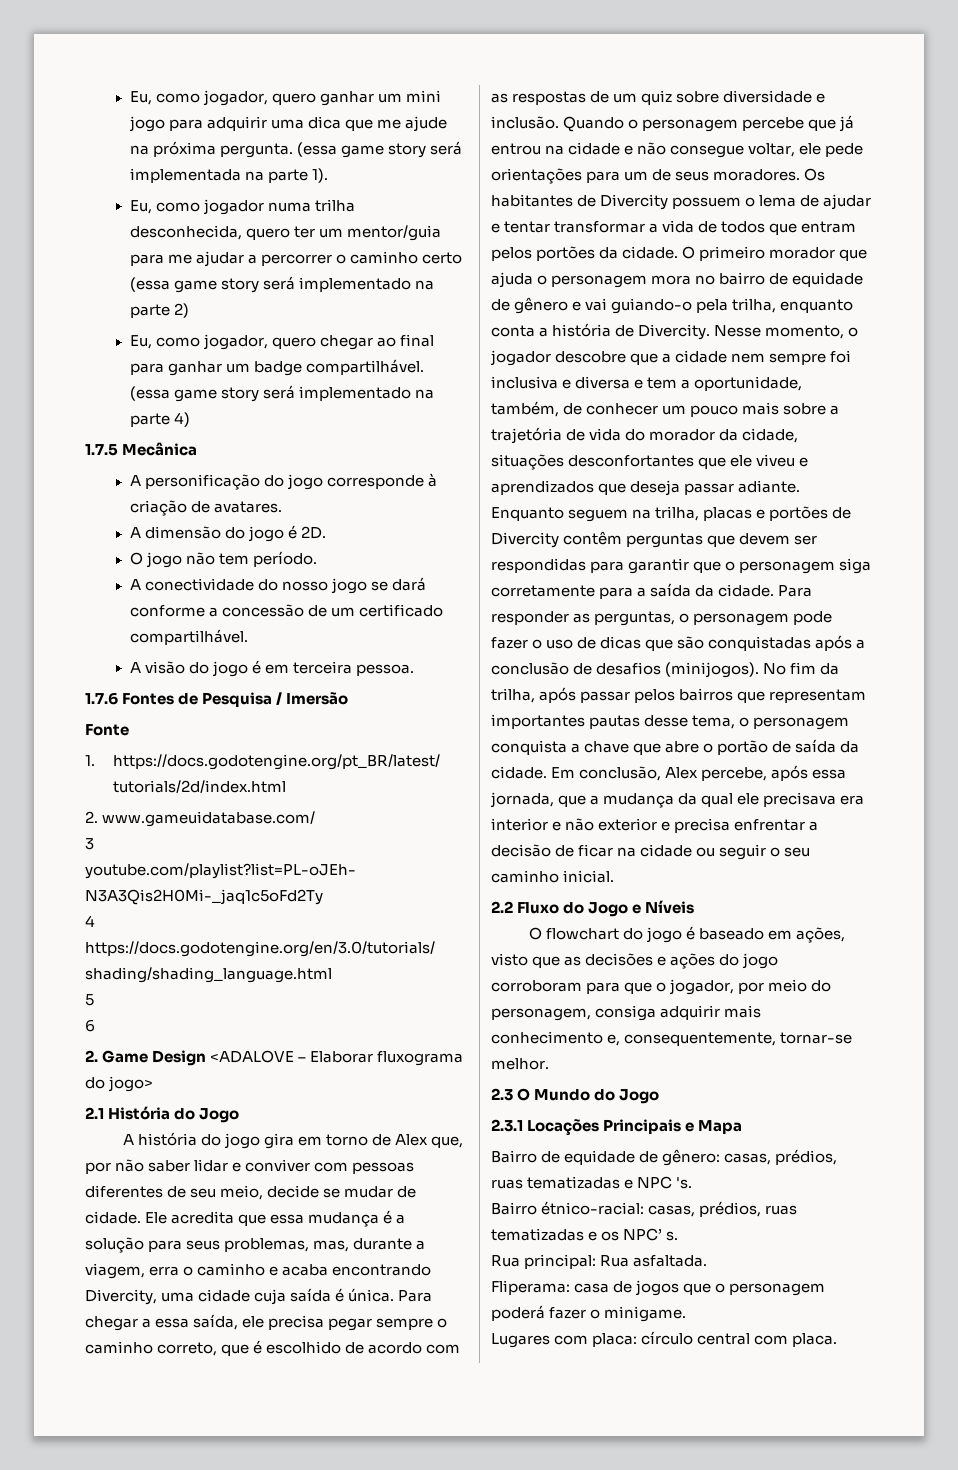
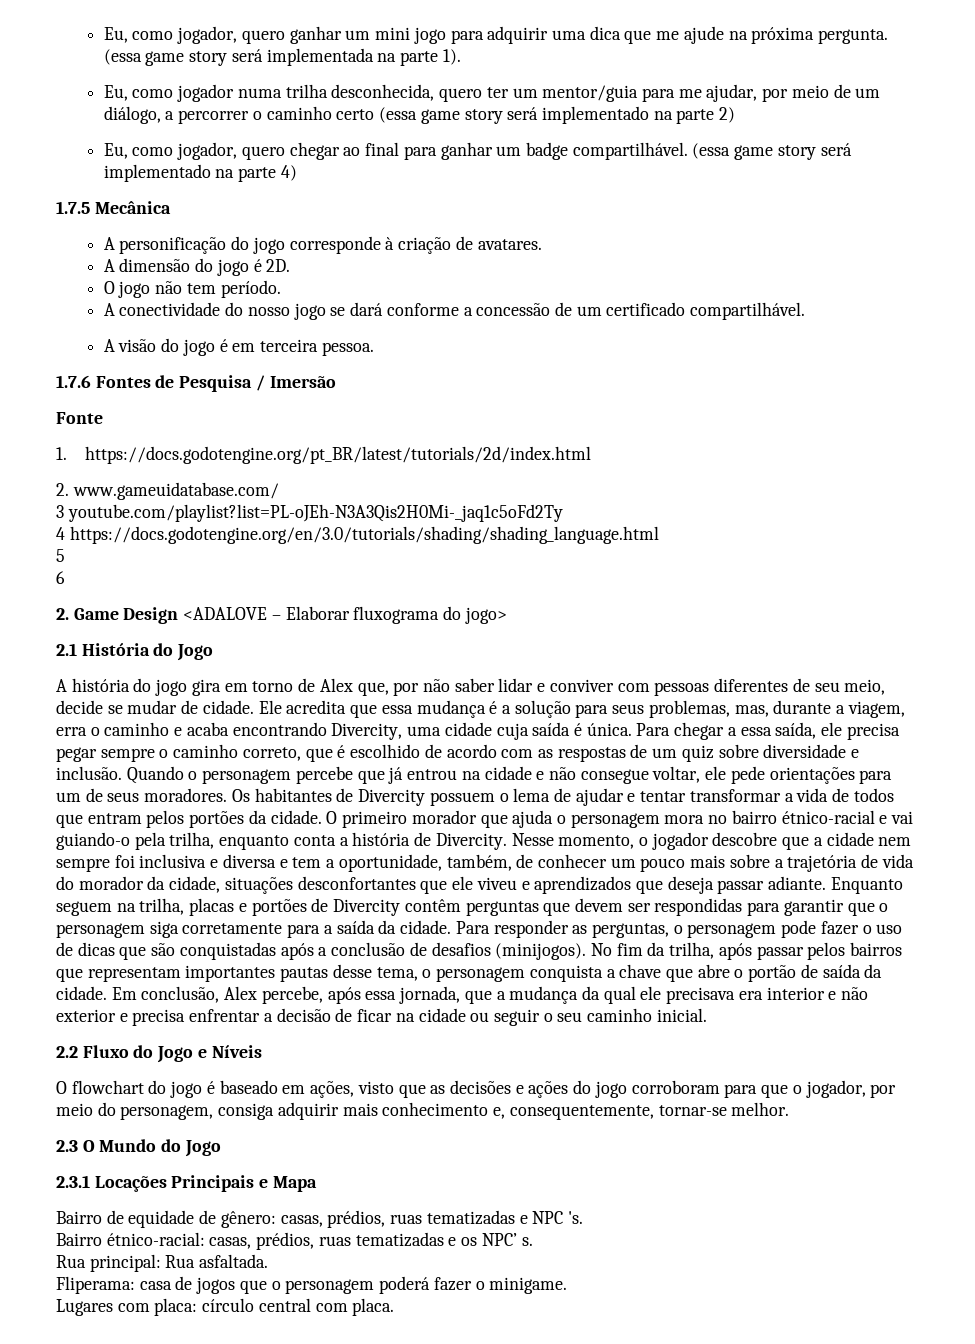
- Eu, como jogador numa trilha desconhecida, quero ter um mentor/guia para me ajudar a percorrer o caminho certo (essa game story será implementado na parte 2)
+ Eu, como jogador numa trilha desconhecida, quero ter um mentor/guia para me ajudar, por meio de um diálogo, a percorrer o caminho certo (essa game story será implementado na parte 2)
- O primeiro morador que ajuda o personagem mora no bairro de equidade de gênero e vai guiando-o pela trilha, enquanto conta a história de Divercity.
+ O primeiro morador que ajuda o personagem mora no bairro étnico-racial e vai guiando-o pela trilha, enquanto conta a história de Divercity.

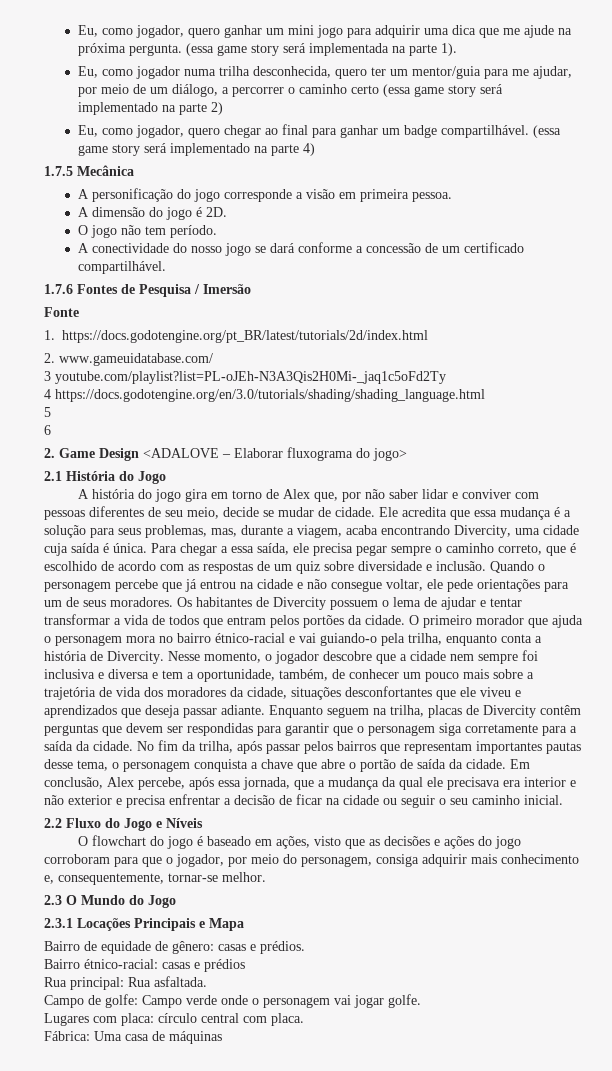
- A personificação do jogo corresponde à criação de avatares.
+ A personificação do jogo corresponde a visão em primeira pessoa.
- A visão do jogo é em terceira pessoa.
- Ele acredita que essa mudança é a solução para seus problemas, mas, durante a viagem, erra o caminho e acaba encontrando Divercity, uma cidade cuja saída é única.
+ Ele acredita que essa mudança é a solução para seus problemas, mas, durante a viagem, acaba encontrando Divercity, uma cidade cuja saída é única.
- Nesse momento, o jogador descobre que a cidade nem sempre foi inclusiva e diversa e tem a oportunidade, também, de conhecer um pouco mais sobre a trajetória de vida do morador da cidade, situações desconfortantes que ele viveu e aprendizados que deseja passar adiante.
+ Nesse momento, o jogador descobre que a cidade nem sempre foi inclusiva e diversa e tem a oportunidade, também, de conhecer um pouco mais sobre a trajetória de vida dos moradores da cidade, situações desconfortantes que ele viveu e aprendizados que deseja passar adiante.
- Enquanto seguem na trilha, placas e portões de Divercity contêm perguntas que devem ser respondidas para garantir que o personagem siga corretamente para a saída da cidade.
+ Enquanto seguem na trilha, placas de Divercity contêm perguntas que devem ser respondidas para garantir que o personagem siga corretamente para a saída da cidade.
- Para responder as perguntas, o personagem pode fazer o uso de dicas que são conquistadas após a conclusão de desafios (minijogos).
- Bairro de equidade de gênero: casas, prédios, ruas tematizadas e NPC 's.
- Bairro étnico-racial: casas, prédios, ruas tematizadas e os NPC’ s.
+ Bairro de equidade de gênero: casas e prédios.
+ Bairro étnico-racial: casas e prédios
  Rua principal: Rua asfaltada.
- Fliperama: casa de jogos que o personagem poderá fazer o minigame.
+ Campo de golfe: Campo verde onde o personagem vai jogar golfe.
+ Fábrica: Uma casa de máquinas

